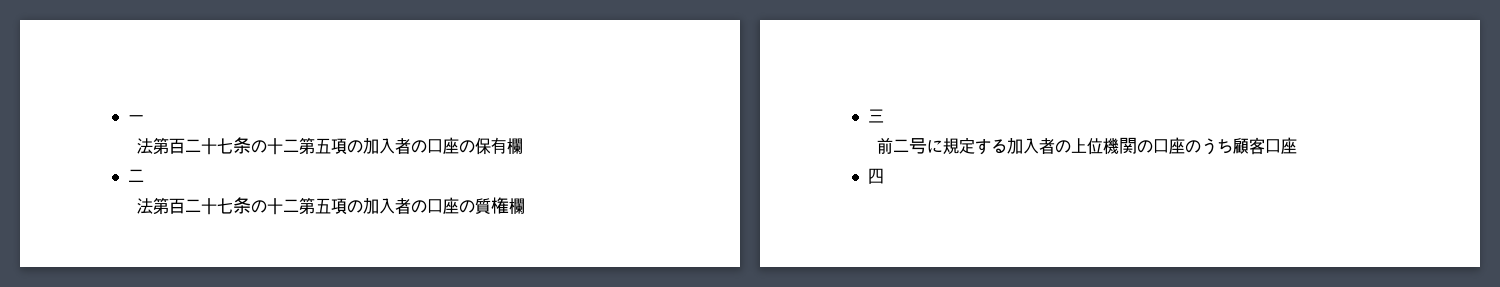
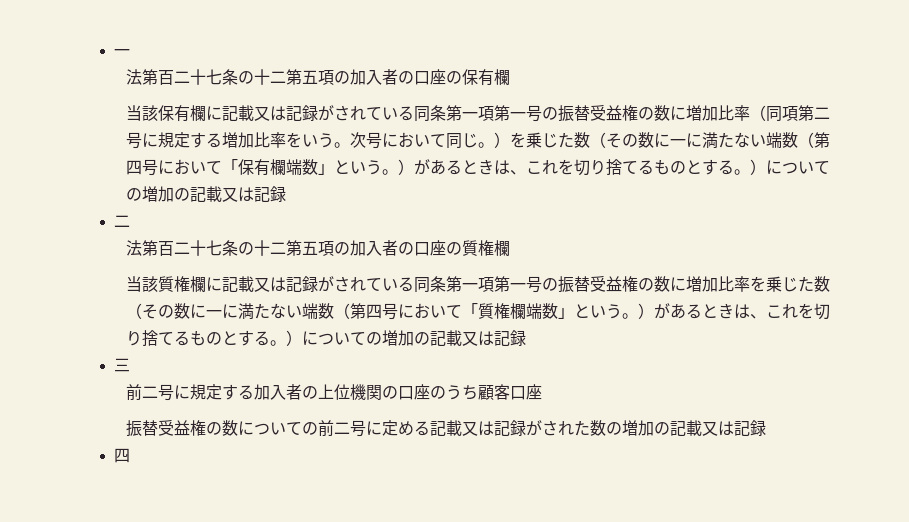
+ 当該保有欄に記載又は記録がされている同条第一項第一号の振替受益権の数に増加比率（同項第二号に規定する増加比率をいう。次号において同じ。）を乗じた数（その数に一に満たない端数（第四号において「保有欄端数」という。）があるときは、これを切り捨てるものとする。）についての増加の記載又は記録
+ 当該質権欄に記載又は記録がされている同条第一項第一号の振替受益権の数に増加比率を乗じた数（その数に一に満たない端数（第四号において「質権欄端数」という。）があるときは、これを切り捨てるものとする。）についての増加の記載又は記録
+ 振替受益権の数についての前二号に定める記載又は記録がされた数の増加の記載又は記録

